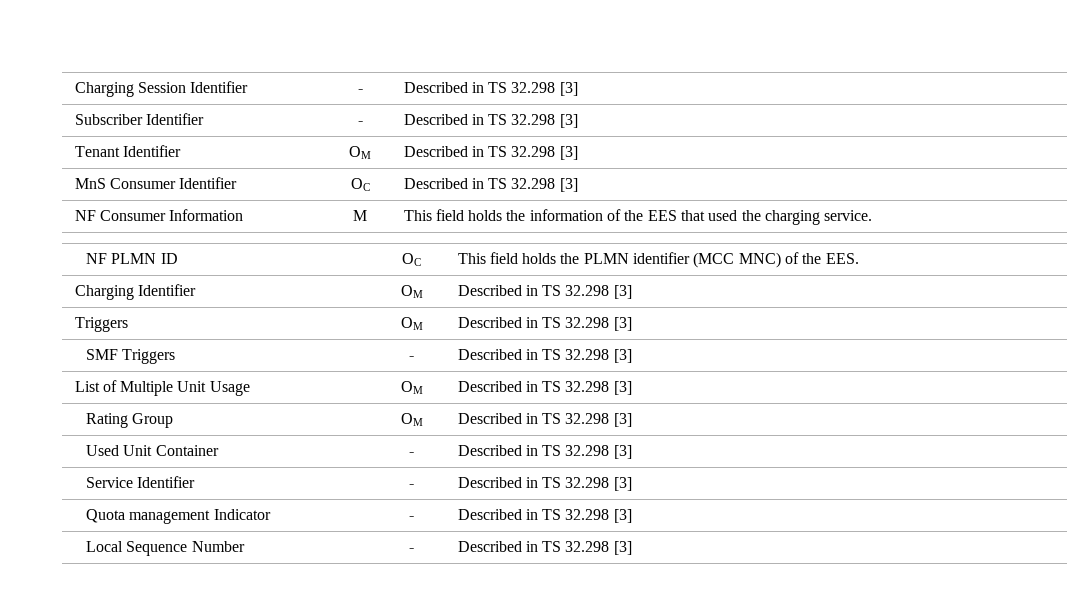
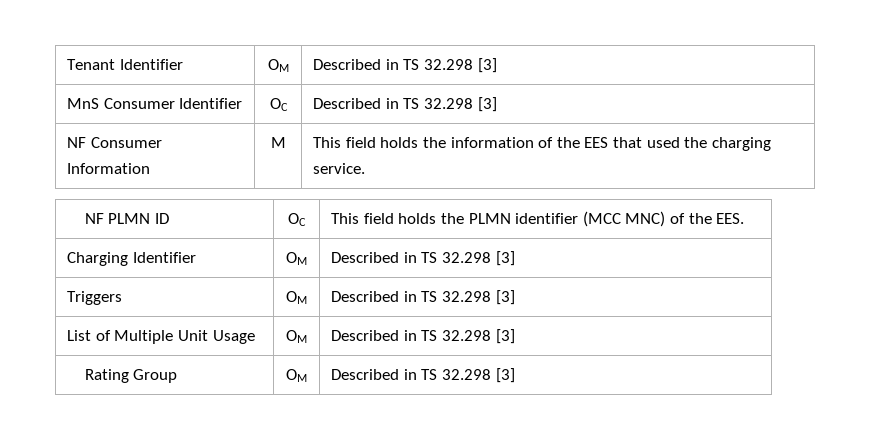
- Charging Session Identifier | - | Described in TS 32.298 [3]
- Subscriber Identifier | - | Described in TS 32.298 [3]
- SMF Triggers | - | Described in TS 32.298 [3]
- Used Unit Container | - | Described in TS 32.298 [3]
- Service Identifier | - | Described in TS 32.298 [3]
- Quota management Indicator | - | Described in TS 32.298 [3]
- Local Sequence Number | - | Described in TS 32.298 [3]

